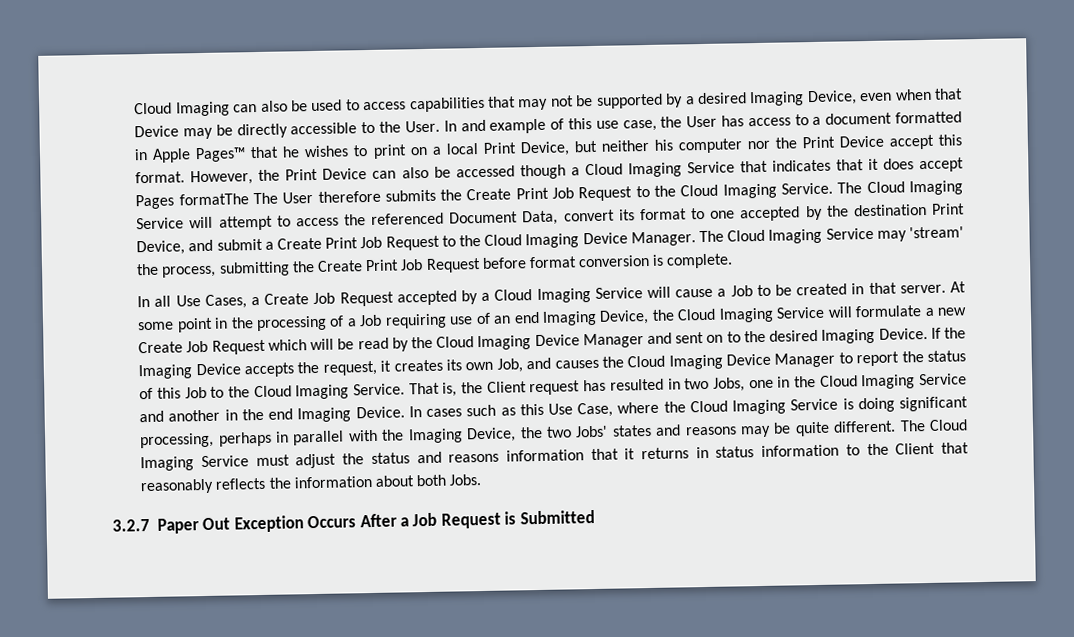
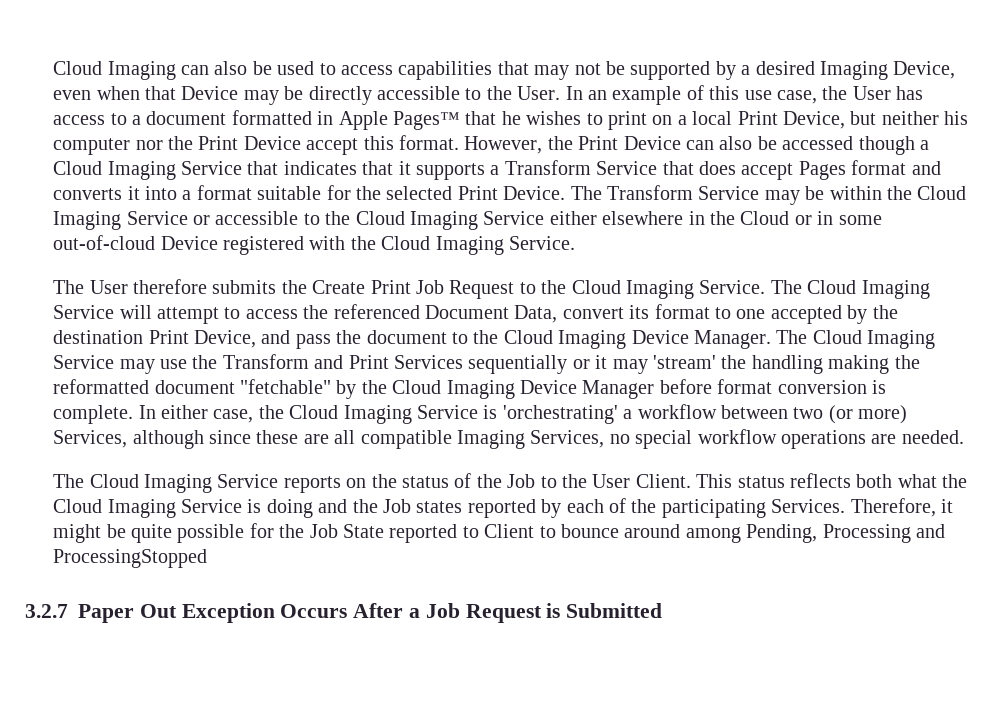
- In and example of this use case, the User has access to a document formatted in Apple Pages™ that he wishes to print on a local Print Device, but neither his computer nor the Print Device accept this format.
+ In an example of this use case, the User has access to a document formatted in Apple Pages™ that he wishes to print on a local Print Device, but neither his computer nor the Print Device accept this format.
- However, the Print Device can also be accessed though a Cloud Imaging Service that indicates that it does accept Pages formatThe The User therefore submits the Create Print Job Request to the Cloud Imaging Service.
+ However, the Print Device can also be accessed though a Cloud Imaging Service that indicates that it supports a Transform Service that does accept Pages format and converts it into a format suitable for the selected Print Device. The Transform Service may be within the Cloud Imaging Service or accessible to the Cloud Imaging Service either elsewhere in the Cloud or in some out-of-cloud Device registered with the Cloud Imaging Service.
+ The User therefore submits the Create Print Job Request to the Cloud Imaging Service.
- The Cloud Imaging Service will attempt to access the referenced Document Data, convert its format to one accepted by the destination Print Device, and submit a Create Print Job Request to the Cloud Imaging Device Manager.
+ The Cloud Imaging Service will attempt to access the referenced Document Data, convert its format to one accepted by the destination Print Device, and pass the document to the Cloud Imaging Device Manager.
- The Cloud Imaging Service may 'stream' the process, submitting the Create Print Job Request before format conversion is complete.
- In all Use Cases, a Create Job Request accepted by a Cloud Imaging Service will cause a Job to be created in that server. At some point in the processing of a Job requiring use of an end Imaging Device, the Cloud Imaging Service will formulate a new Create Job Request which will be read by the Cloud Imaging Device Manager and sent on to the desired Imaging Device. If the Imaging Device accepts the request, it creates its own Job, and causes the Cloud Imaging Device Manager to report the status of this Job to the Cloud Imaging Service. That is, the Client request has resulted in two Jobs, one in the Cloud Imaging Service and another in the end Imaging Device. In cases such as this Use Case, where the Cloud Imaging Service is doing significant processing, perhaps in parallel with the Imaging Device, the two Jobs' states and reasons may be quite different. The Cloud Imaging Service must adjust the status and reasons information that it returns in status information to the Client that reasonably reflects the information about both Jobs.
+ The Cloud Imaging Service may use the Transform and Print Services sequentially or it may 'stream' the handling making the reformatted document "fetchable" by the Cloud Imaging Device Manager before format conversion is complete. In either case, the Cloud Imaging Service is 'orchestrating' a workflow between two (or more) Services, although since these are all compatible Imaging Services, no special workflow operations are needed.
+ The Cloud Imaging Service reports on the status of the Job to the User Client. This status reflects both what the Cloud Imaging Service is doing and the Job states reported by each of the participating Services. Therefore, it might be quite possible for the Job State reported to Client to bounce around among Pending, Processing and ProcessingStopped

